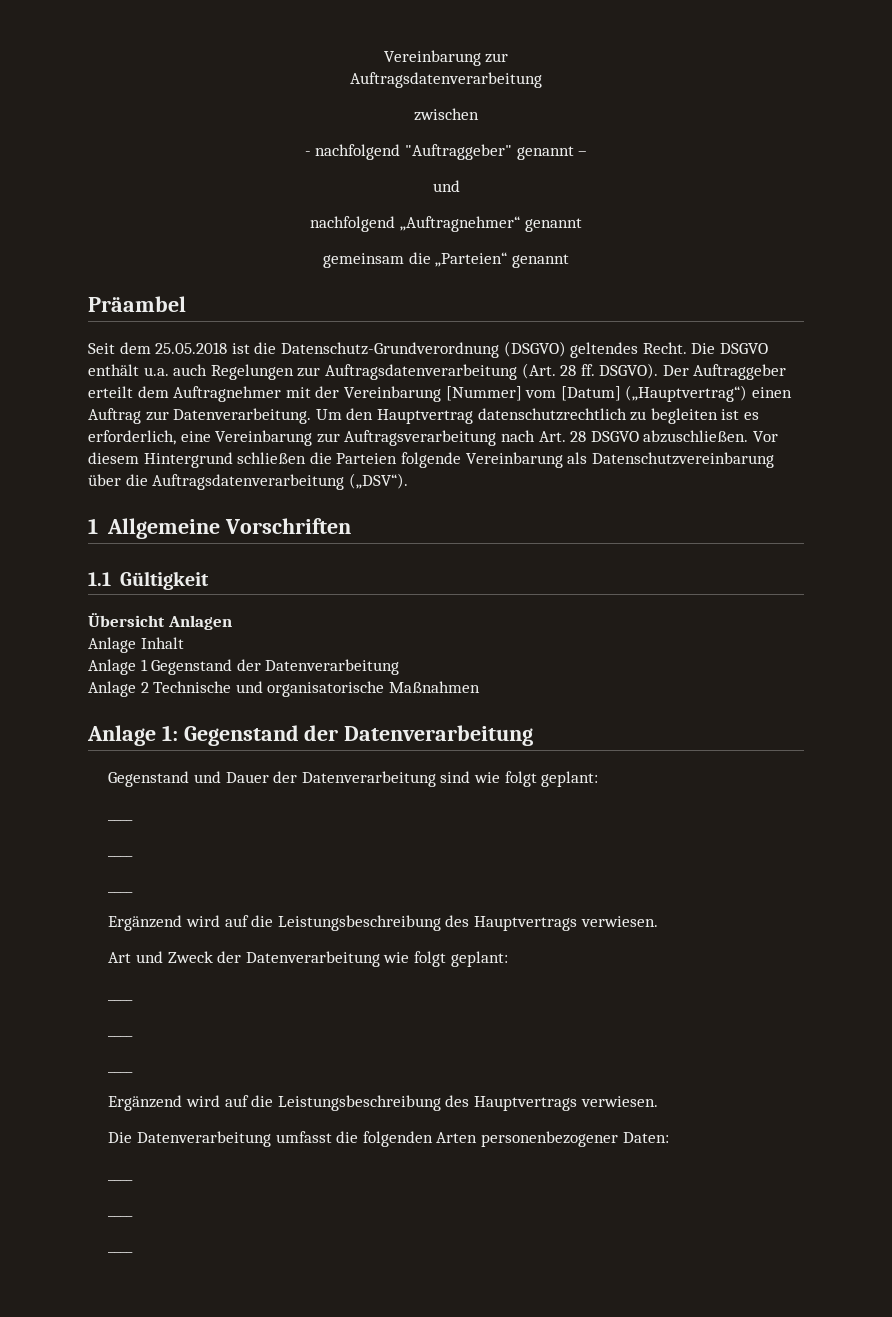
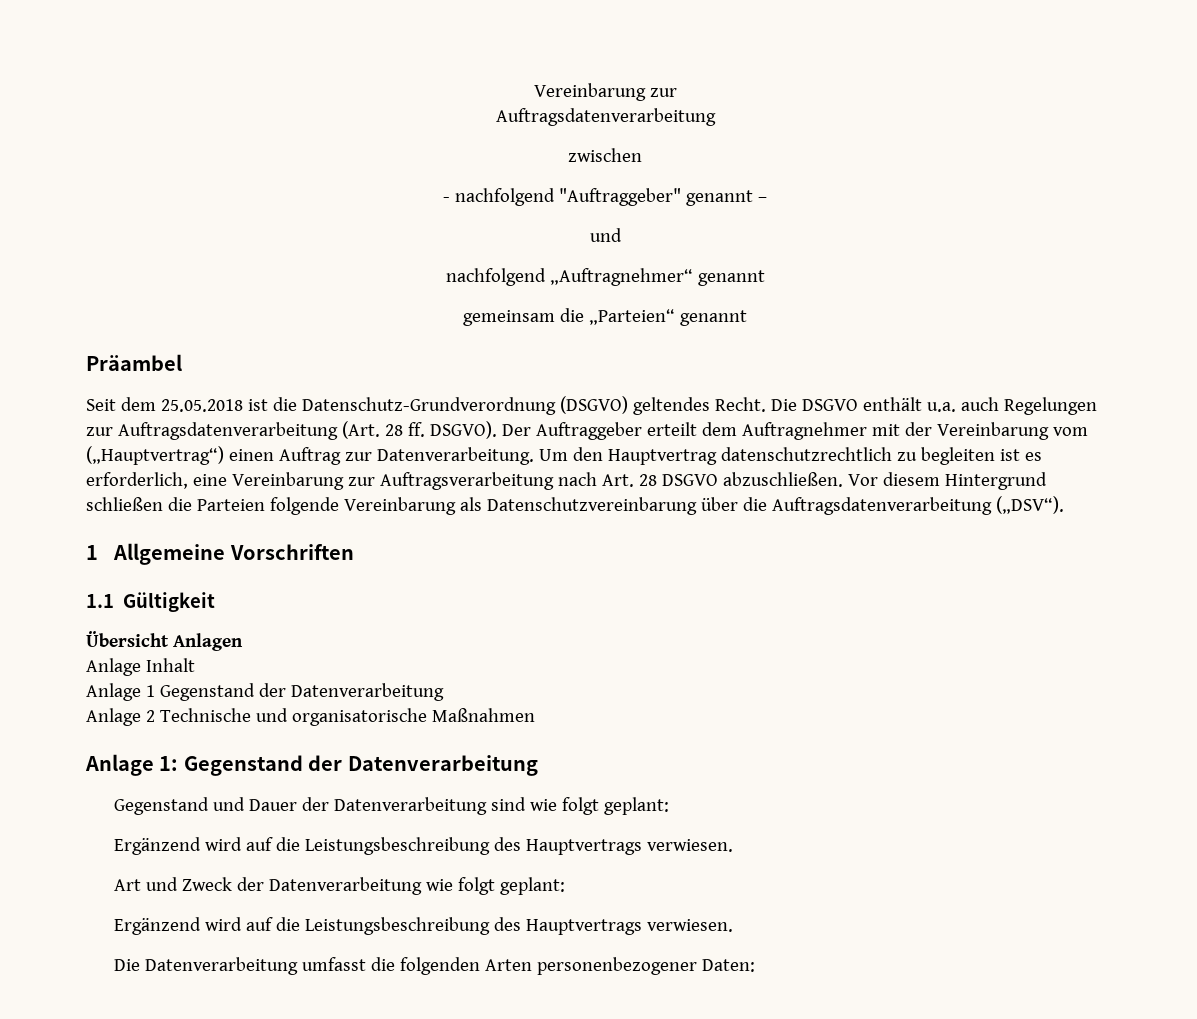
- Der Auftraggeber erteilt dem Auftragnehmer mit der Vereinbarung [Nummer] vom [Datum] („Hauptvertrag“) einen Auftrag zur Datenverarbeitung.
+ Der Auftraggeber erteilt dem Auftragnehmer mit der Vereinbarung vom („Hauptvertrag“) einen Auftrag zur Datenverarbeitung.
  Gegenstand und Dauer der Datenverarbeitung sind wie folgt geplant:
- ____
- ____
- ____
  Art und Zweck der Datenverarbeitung wie folgt geplant:
- ____
- ____
- ____
  Die Datenverarbeitung umfasst die folgenden Arten personenbezogener Daten:
- ____
- ____
- ____

